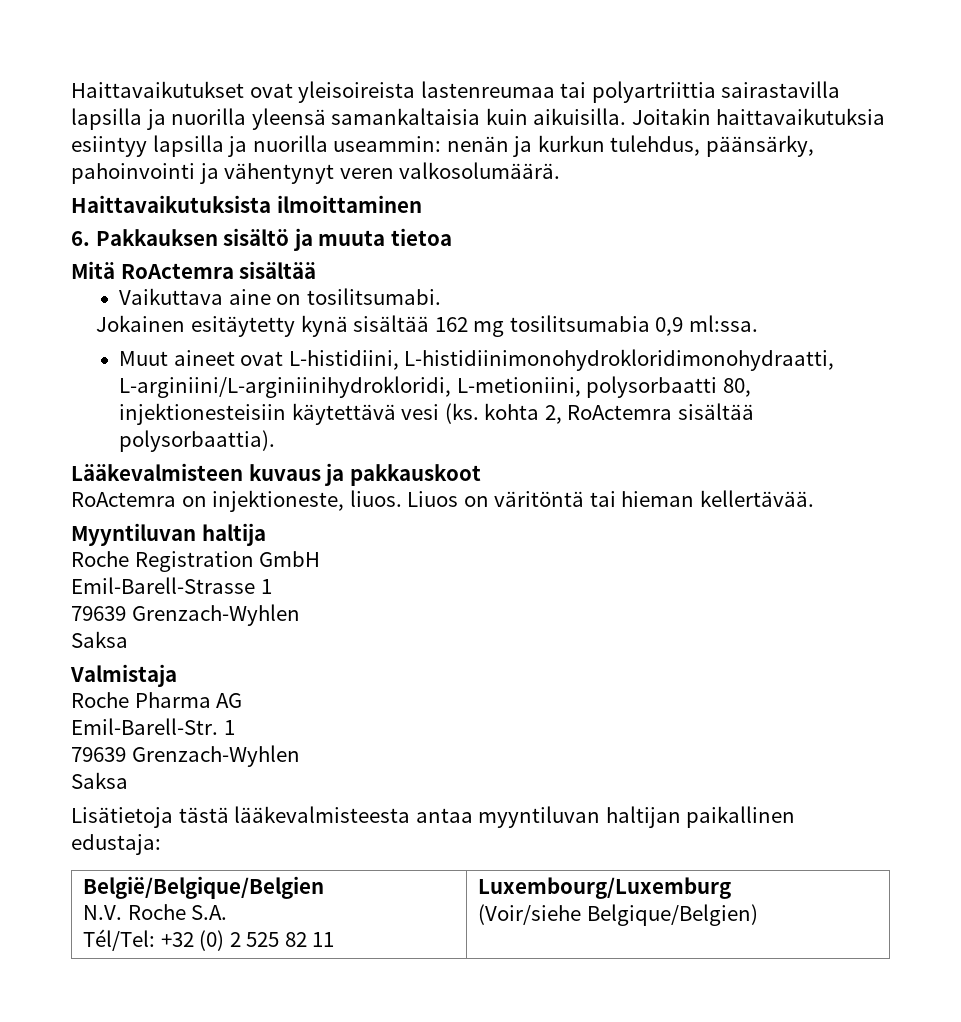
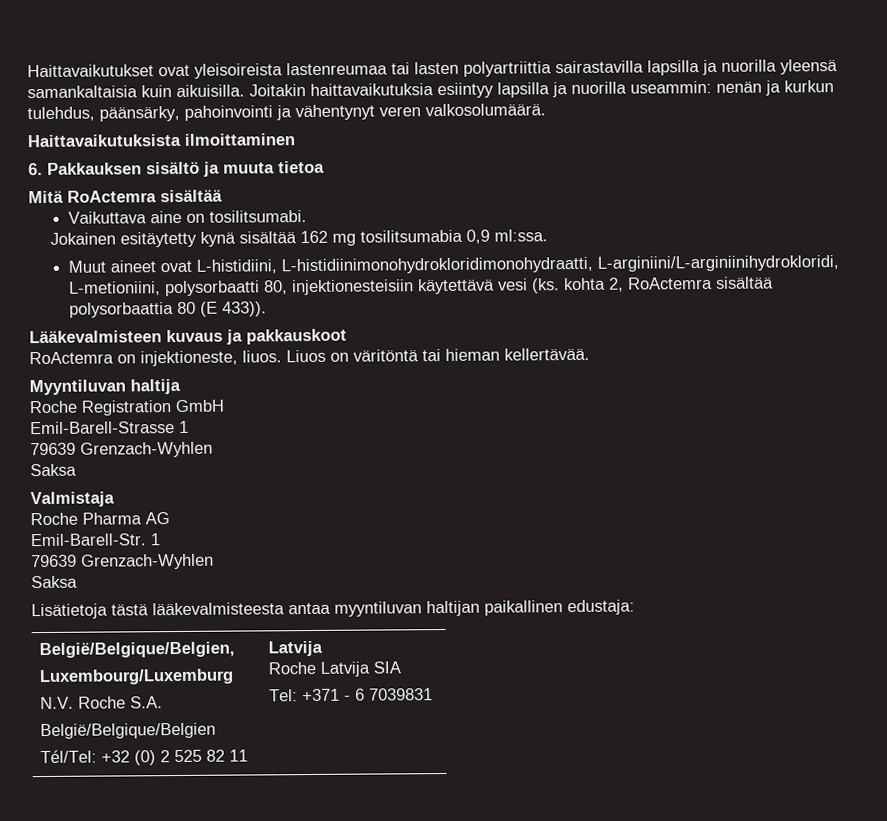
- Haittavaikutukset ovat yleisoireista lastenreumaa tai polyartriittia sairastavilla lapsilla ja nuorilla yleensä samankaltaisia kuin aikuisilla.
+ Haittavaikutukset ovat yleisoireista lastenreumaa tai lasten polyartriittia sairastavilla lapsilla ja nuorilla yleensä samankaltaisia kuin aikuisilla.
- Muut aineet ovat L-histidiini, L-histidiinimonohydrokloridimonohydraatti, L-arginiini/L-arginiinihydrokloridi, L-metioniini, polysorbaatti 80, injektionesteisiin käytettävä vesi (ks. kohta 2, RoActemra sisältää polysorbaattia).
+ Muut aineet ovat L-histidiini, L-histidiinimonohydrokloridimonohydraatti, L-arginiini/L-arginiinihydrokloridi, L-metioniini, polysorbaatti 80, injektionesteisiin käytettävä vesi (ks. kohta 2, RoActemra sisältää polysorbaattia 80 (E 433)).
+ België/Belgique/Belgien,
+ Luxembourg/Luxemburg
+ N.V. Roche S.A.
  België/Belgique/Belgien
- N.V. Roche S.A.
- Tél/Tel: +32 (0) 2 525 82 11 | Luxembourg/Luxemburg
- (Voir/siehe Belgique/Belgien)
+ Tél/Tel: +32 (0) 2 525 82 11 | Latvija
+ Roche Latvija SIA
+ Tel: +371 - 6 7039831

